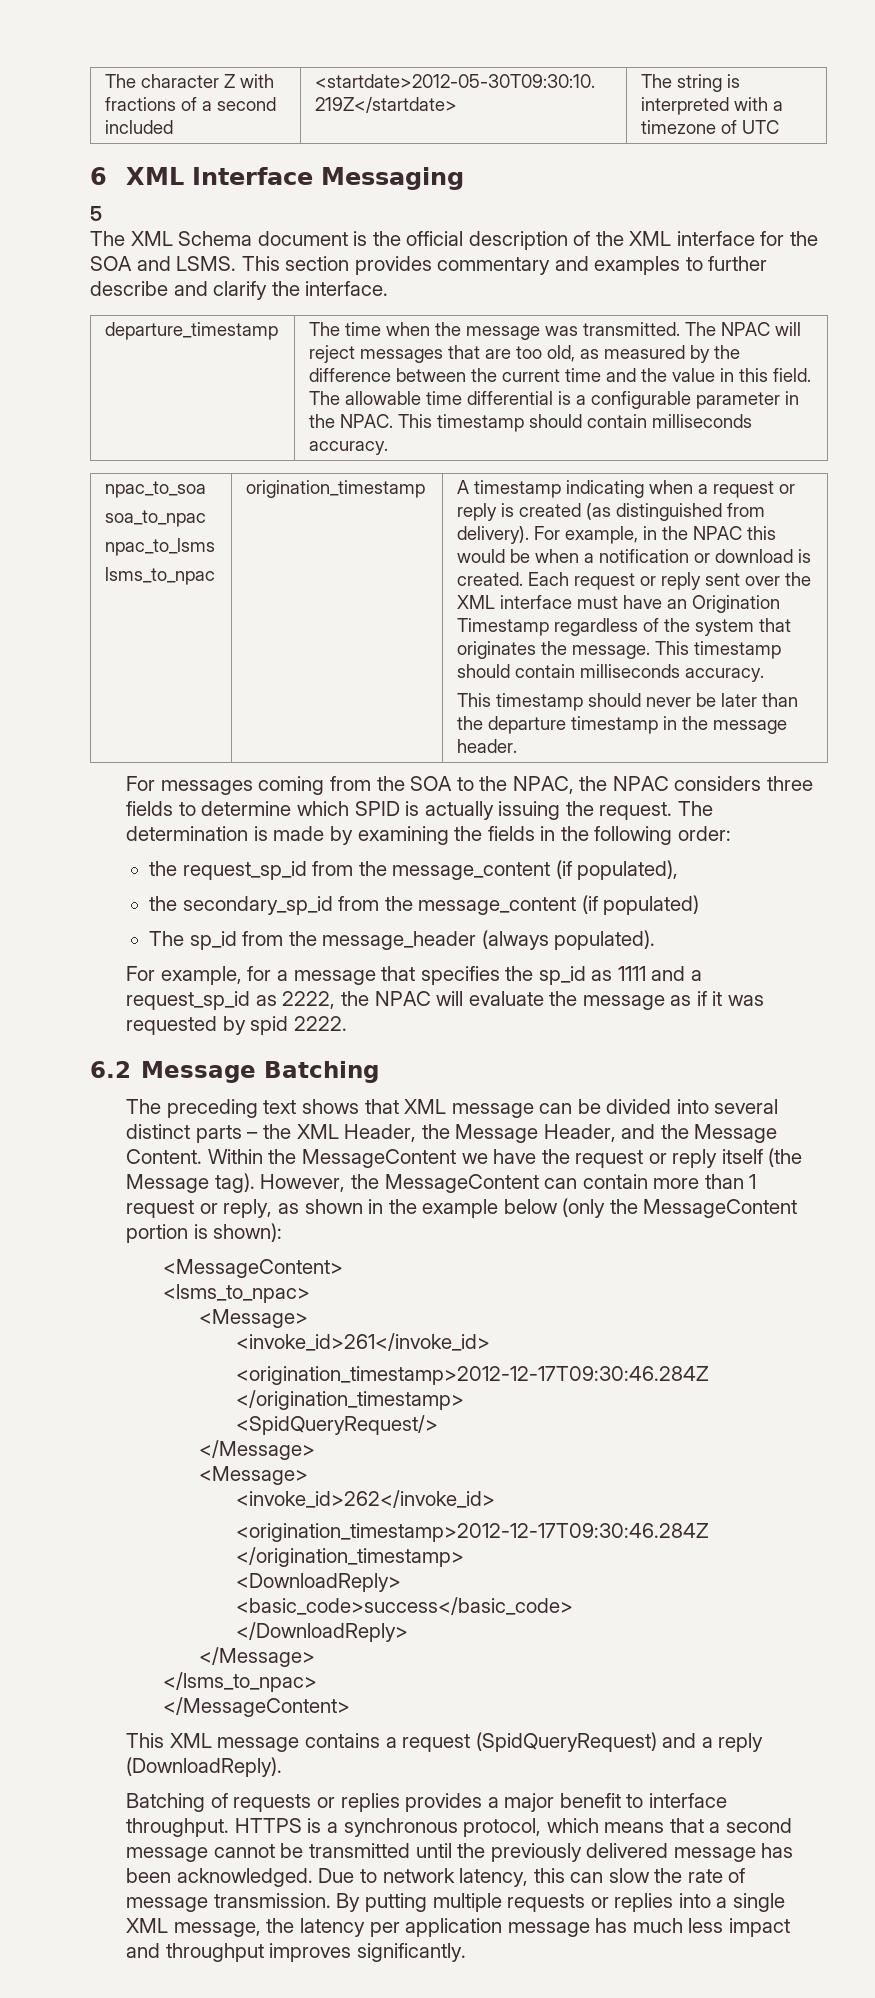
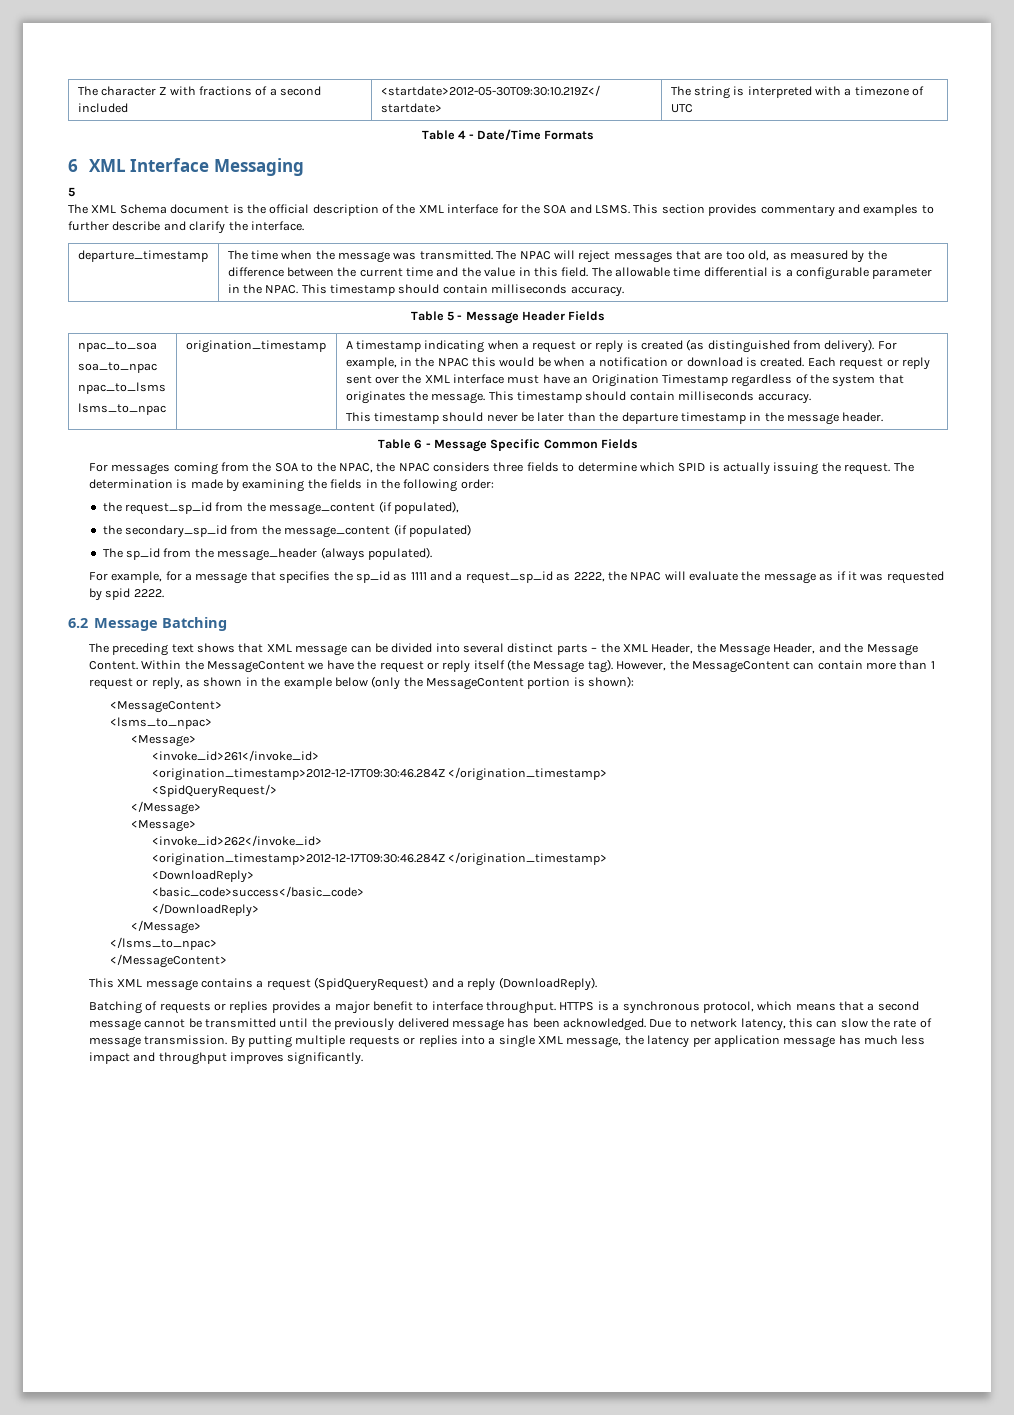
+ Table 4 - Date/Time Formats
+ Table 5 - Message Header Fields
+ Table 6 - Message Specific Common Fields

